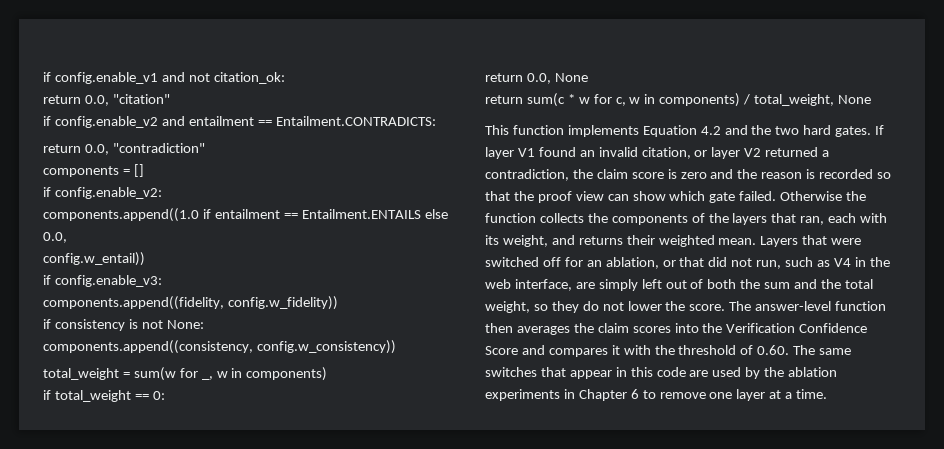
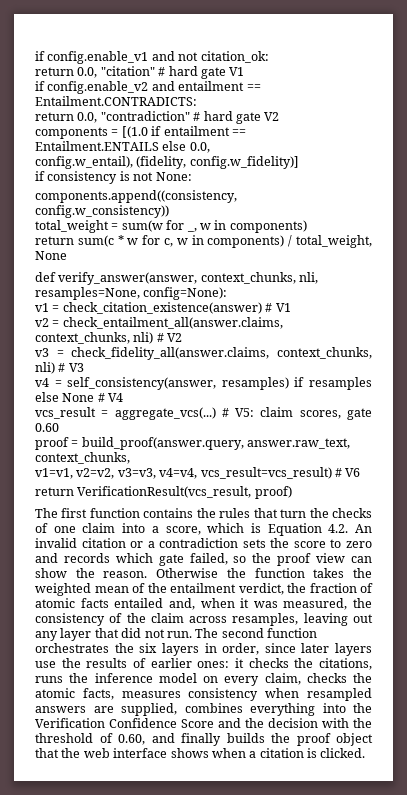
- return 0.0, "citation"
+ return 0.0, "citation" # hard gate V1
- return 0.0, "contradiction"
- components = []
- if config.enable_v2:
- components.append((1.0 if entailment == Entailment.ENTAILS else 0.0,
+ return 0.0, "contradiction" # hard gate V2
+ components = [(1.0 if entailment == Entailment.ENTAILS else 0.0,
- config.w_entail))
- if config.enable_v3:
- components.append((fidelity, config.w_fidelity))
+ config.w_entail), (fidelity, config.w_fidelity)]
- if total_weight == 0:
- return 0.0, None
- This function implements Equation 4.2 and the two hard gates. If layer V1 found an invalid citation, or layer V2 returned a contradiction, the claim score is zero and the reason is recorded so that the proof view can show which gate failed. Otherwise the function collects the components of the layers that ran, each with its weight, and returns their weighted mean. Layers that were switched off for an ablation, or that did not run, such as V4 in the web interface, are simply left out of both the sum and the total weight, so they do not lower the score. The answer-level function then averages the claim scores into the Verification Confidence Score and compares it with the threshold of 0.60. The same switches that appear in this code are used by the ablation experiments in Chapter 6 to remove one layer at a time.
+ def verify_answer(answer, context_chunks, nli, resamples=None, config=None):
+ v1 = check_citation_existence(answer) # V1
+ v2 = check_entailment_all(answer.claims, context_chunks, nli) # V2
+ v3 = check_fidelity_all(answer.claims, context_chunks, nli) # V3
+ v4 = self_consistency(answer, resamples) if resamples else None # V4
+ vcs_result = aggregate_vcs(...) # V5: claim scores, gate 0.60
+ proof = build_proof(answer.query, answer.raw_text, context_chunks,
+ v1=v1, v2=v2, v3=v3, v4=v4, vcs_result=vcs_result) # V6
+ return VerificationResult(vcs_result, proof)
+ The first function contains the rules that turn the checks of one claim into a score, which is Equation 4.2. An invalid citation or a contradiction sets the score to zero and records which gate failed, so the proof view can show the reason. Otherwise the function takes the weighted mean of the entailment verdict, the fraction of atomic facts entailed and, when it was measured, the consistency of the claim across resamples, leaving out any layer that did not run. The second function orchestrates the six layers in order, since later layers use the results of earlier ones: it checks the citations, runs the inference model on every claim, checks the atomic facts, measures consistency when resampled answers are supplied, combines everything into the Verification Confidence Score and the decision with the threshold of 0.60, and finally builds the proof object that the web interface shows when a citation is clicked.

